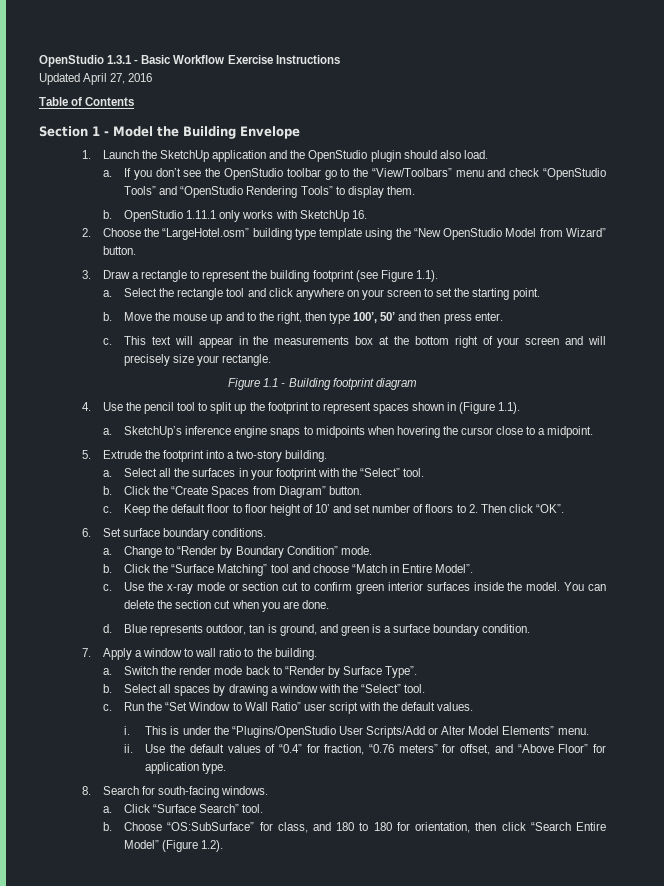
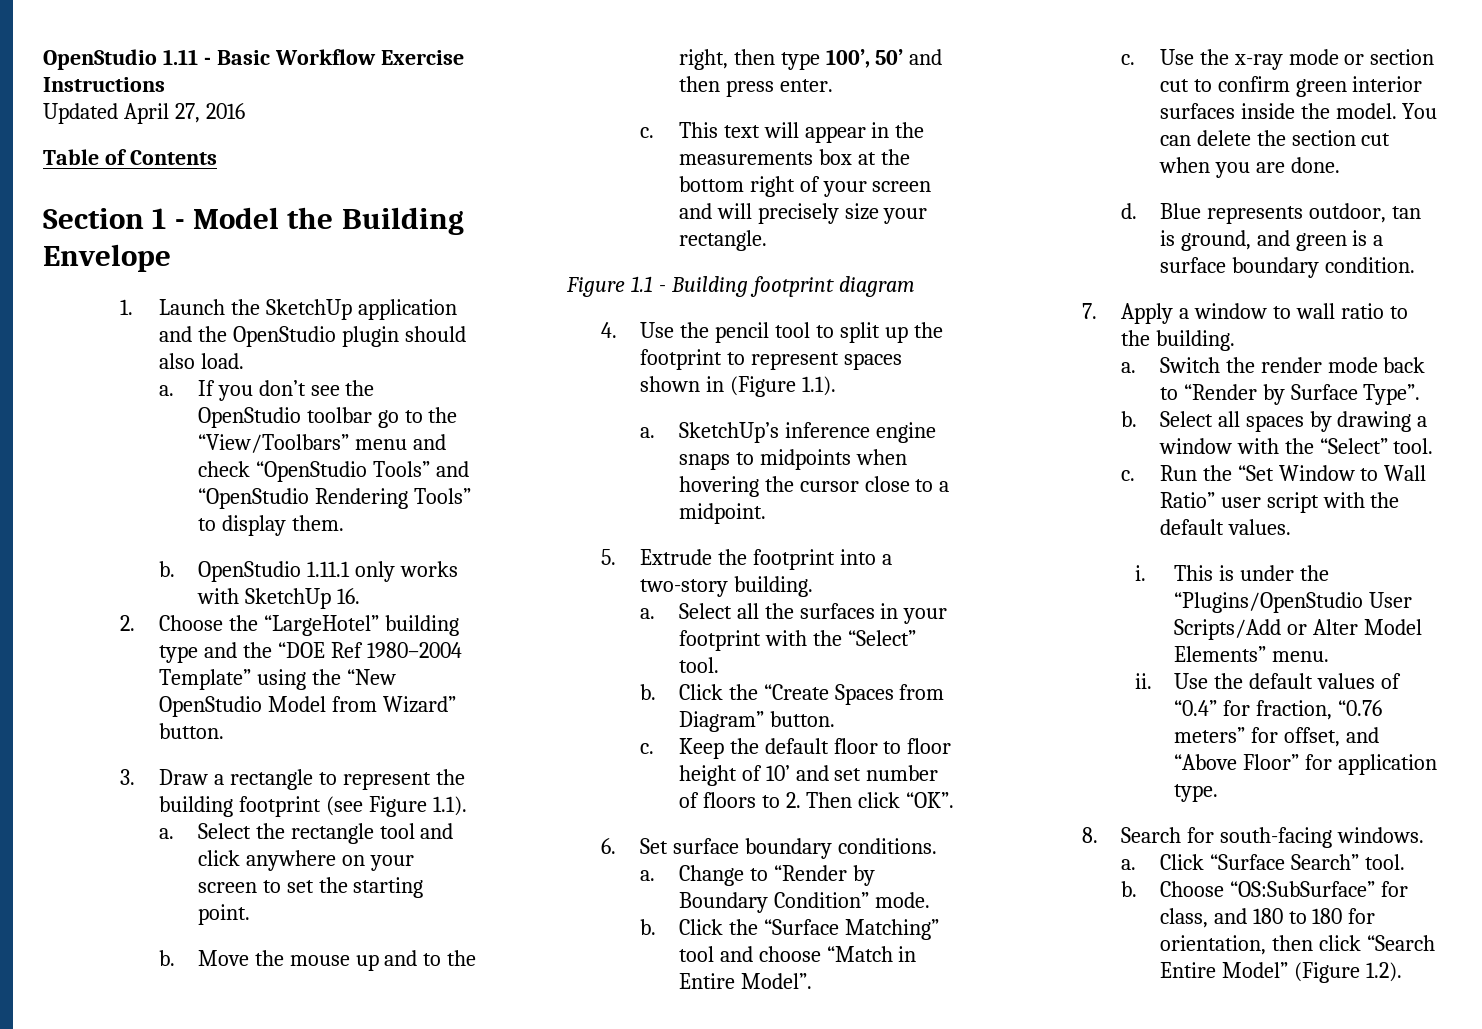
- OpenStudio 1.3.1 - Basic Workflow Exercise Instructions
+ OpenStudio 1.11 - Basic Workflow Exercise Instructions
- 2. Choose the “LargeHotel.osm” building type template using the “New OpenStudio Model from Wizard” button.
+ 2. Choose the “LargeHotel” building type and the “DOE Ref 1980–2004 Template” using the “New OpenStudio Model from Wizard” button.

